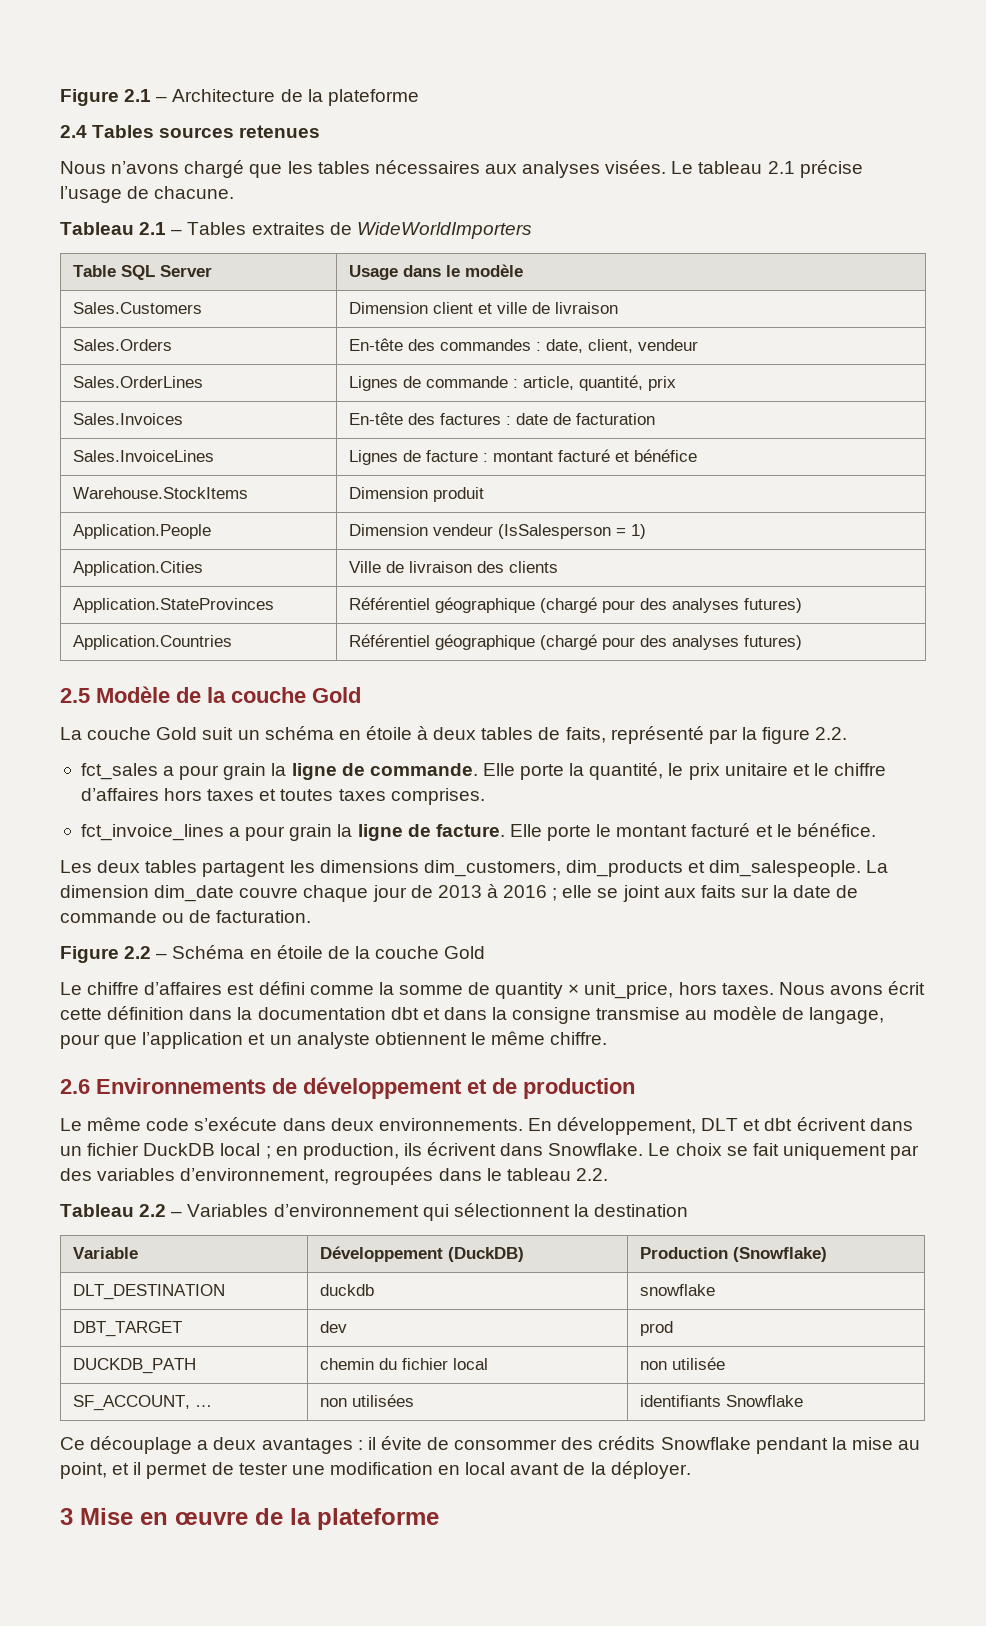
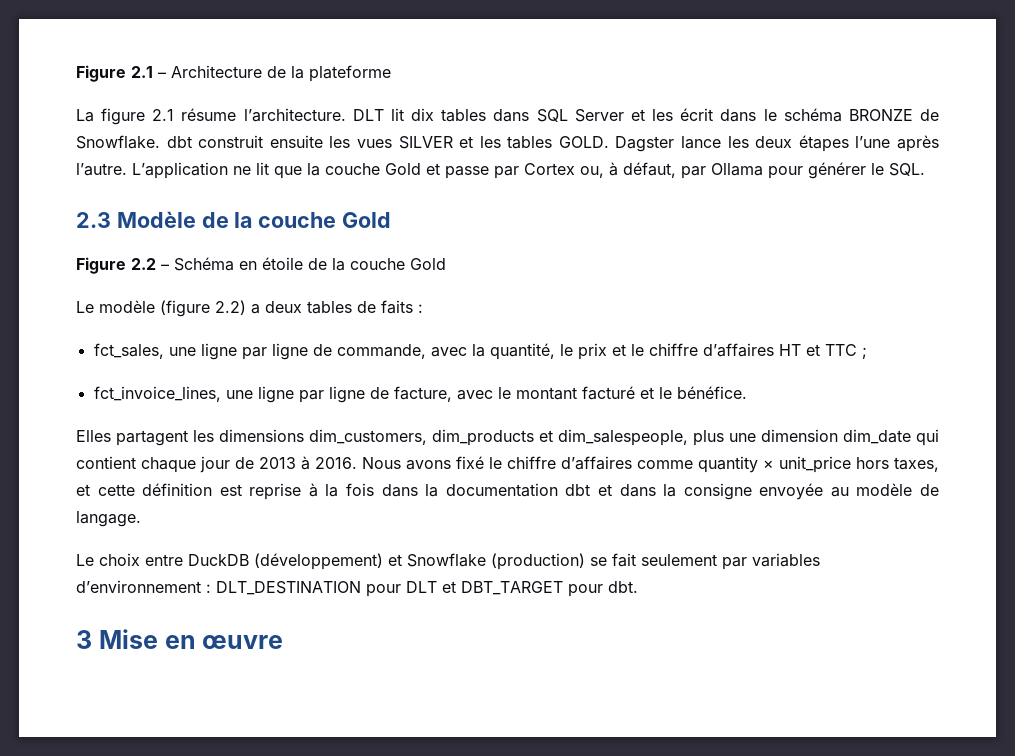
- 2.4 Tables sources retenues
- Nous n’avons chargé que les tables nécessaires aux analyses visées. Le tableau 2.1 précise l’usage de chacune.
- Tableau 2.1 – Tables extraites de WideWorldImporters
- Table SQL Server | Usage dans le modèle
- Sales.Customers | Dimension client et ville de livraison
- Sales.Orders | En-tête des commandes : date, client, vendeur
- Sales.OrderLines | Lignes de commande : article, quantité, prix
- Sales.Invoices | En-tête des factures : date de facturation
- Sales.InvoiceLines | Lignes de facture : montant facturé et bénéfice
- Warehouse.StockItems | Dimension produit
- Application.People | Dimension vendeur (IsSalesperson = 1)
- Application.Cities | Ville de livraison des clients
- Application.StateProvinces | Référentiel géographique (chargé pour des analyses futures)
- Application.Countries | Référentiel géographique (chargé pour des analyses futures)
- 2.5 Modèle de la couche Gold
+ La figure 2.1 résume l’architecture. DLT lit dix tables dans SQL Server et les écrit dans le schéma BRONZE de Snowflake. dbt construit ensuite les vues SILVER et les tables GOLD. Dagster lance les deux étapes l’une après l’autre. L’application ne lit que la couche Gold et passe par Cortex ou, à défaut, par Ollama pour générer le SQL.
+ 2.3 Modèle de la couche Gold
- La couche Gold suit un schéma en étoile à deux tables de faits, représenté par la figure 2.2.
- fct_sales a pour grain la ligne de commande. Elle porte la quantité, le prix unitaire et le chiffre d’affaires hors taxes et toutes taxes comprises.
- fct_invoice_lines a pour grain la ligne de facture. Elle porte le montant facturé et le bénéfice.
- Les deux tables partagent les dimensions dim_customers, dim_products et dim_salespeople. La dimension dim_date couvre chaque jour de 2013 à 2016 ; elle se joint aux faits sur la date de commande ou de facturation.
- Le chiffre d’affaires est défini comme la somme de quantity × unit_price, hors taxes. Nous avons écrit cette définition dans la documentation dbt et dans la consigne transmise au modèle de langage, pour que l’application et un analyste obtiennent le même chiffre.
- 2.6 Environnements de développement et de production
- Le même code s’exécute dans deux environnements. En développement, DLT et dbt écrivent dans un fichier DuckDB local ; en production, ils écrivent dans Snowflake. Le choix se fait uniquement par des variables d’environnement, regroupées dans le tableau 2.2.
- Tableau 2.2 – Variables d’environnement qui sélectionnent la destination
- Variable | Développement (DuckDB) | Production (Snowflake)
- DLT_DESTINATION | duckdb | snowflake
- DBT_TARGET | dev | prod
- DUCKDB_PATH | chemin du fichier local | non utilisée
- SF_ACCOUNT, … | non utilisées | identifiants Snowflake
- Ce découplage a deux avantages : il évite de consommer des crédits Snowflake pendant la mise au point, et il permet de tester une modification en local avant de la déployer.
+ Le modèle (figure 2.2) a deux tables de faits :
+ fct_sales, une ligne par ligne de commande, avec la quantité, le prix et le chiffre d’affaires HT et TTC ;
+ fct_invoice_lines, une ligne par ligne de facture, avec le montant facturé et le bénéfice.
+ Elles partagent les dimensions dim_customers, dim_products et dim_salespeople, plus une dimension dim_date qui contient chaque jour de 2013 à 2016. Nous avons fixé le chiffre d’affaires comme quantity × unit_price hors taxes, et cette définition est reprise à la fois dans la documentation dbt et dans la consigne envoyée au modèle de langage.
+ Le choix entre DuckDB (développement) et Snowflake (production) se fait seulement par variables d’environnement : DLT_DESTINATION pour DLT et DBT_TARGET pour dbt.
- 3 Mise en œuvre de la plateforme
+ 3 Mise en œuvre

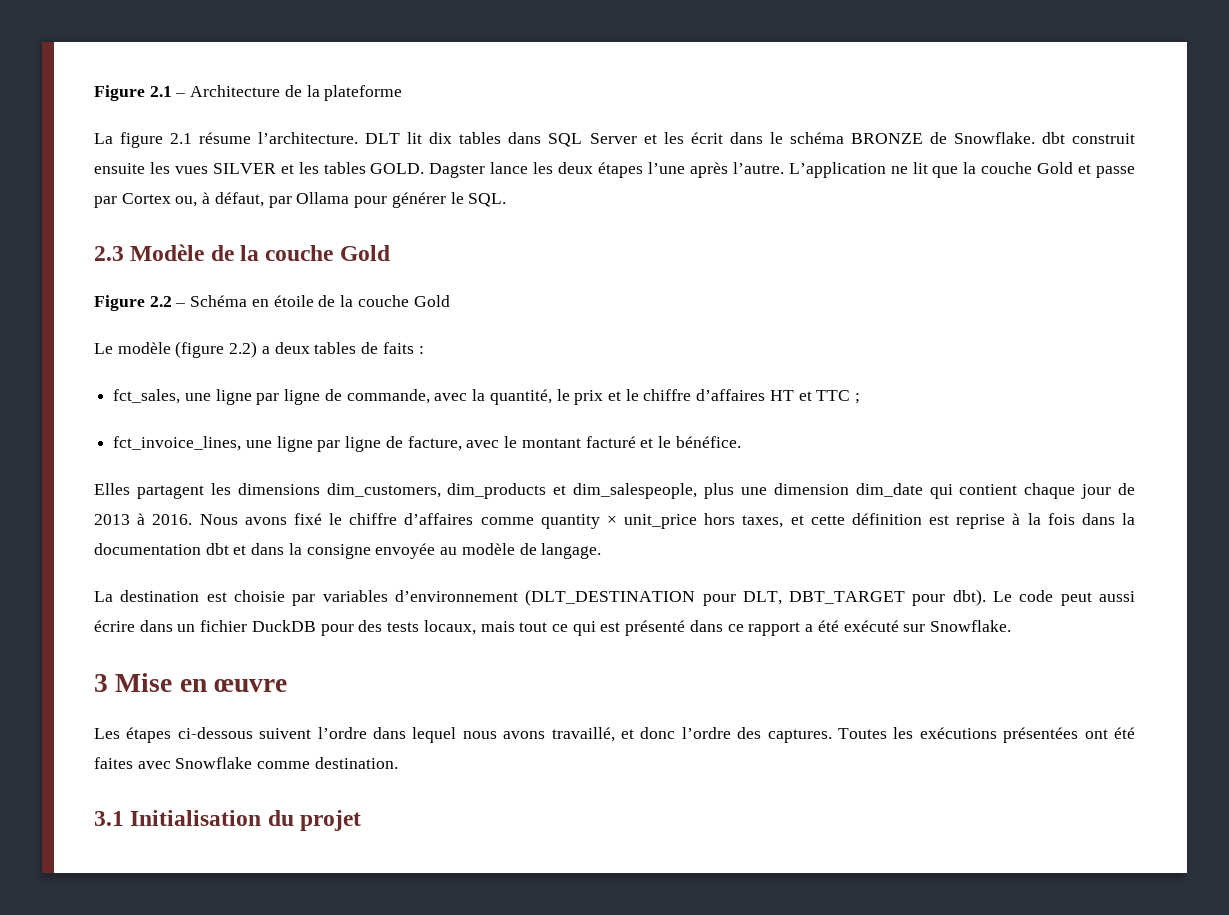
- Le choix entre DuckDB (développement) et Snowflake (production) se fait seulement par variables d’environnement : DLT_DESTINATION pour DLT et DBT_TARGET pour dbt.
+ La destination est choisie par variables d’environnement (DLT_DESTINATION pour DLT, DBT_TARGET pour dbt). Le code peut aussi écrire dans un fichier DuckDB pour des tests locaux, mais tout ce qui est présenté dans ce rapport a été exécuté sur Snowflake.
  3 Mise en œuvre
+ Les étapes ci-dessous suivent l’ordre dans lequel nous avons travaillé, et donc l’ordre des captures. Toutes les exécutions présentées ont été faites avec Snowflake comme destination.
+ 3.1 Initialisation du projet

